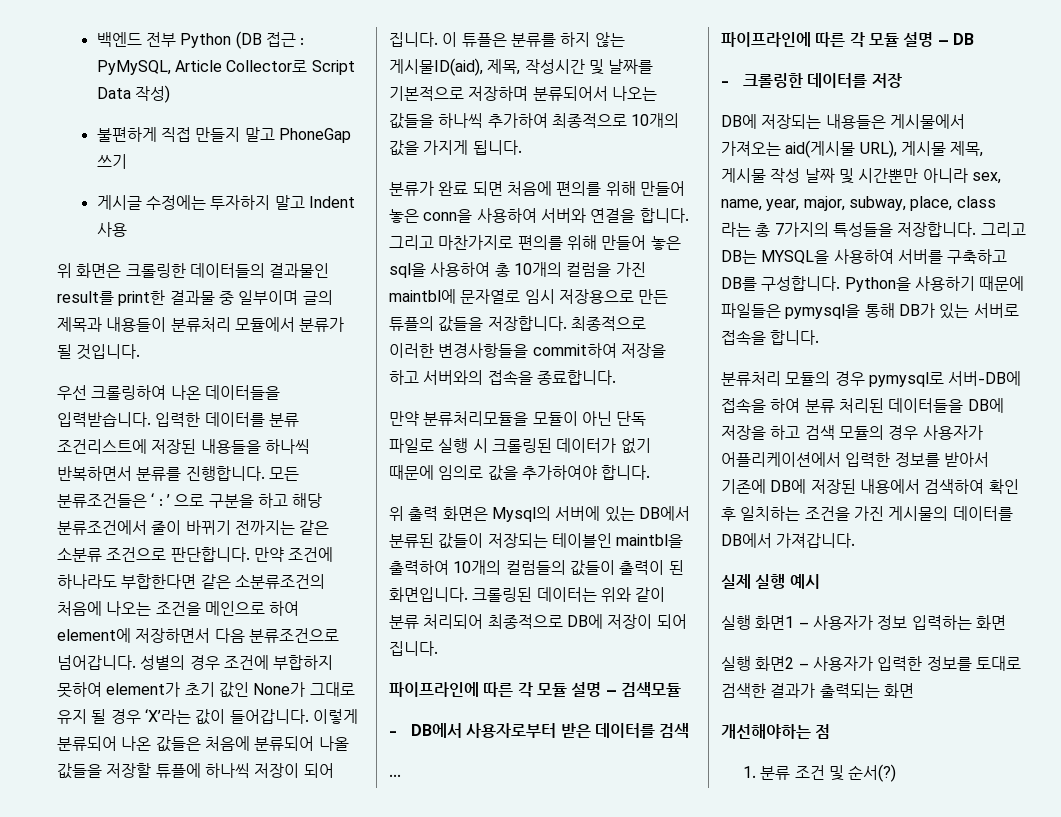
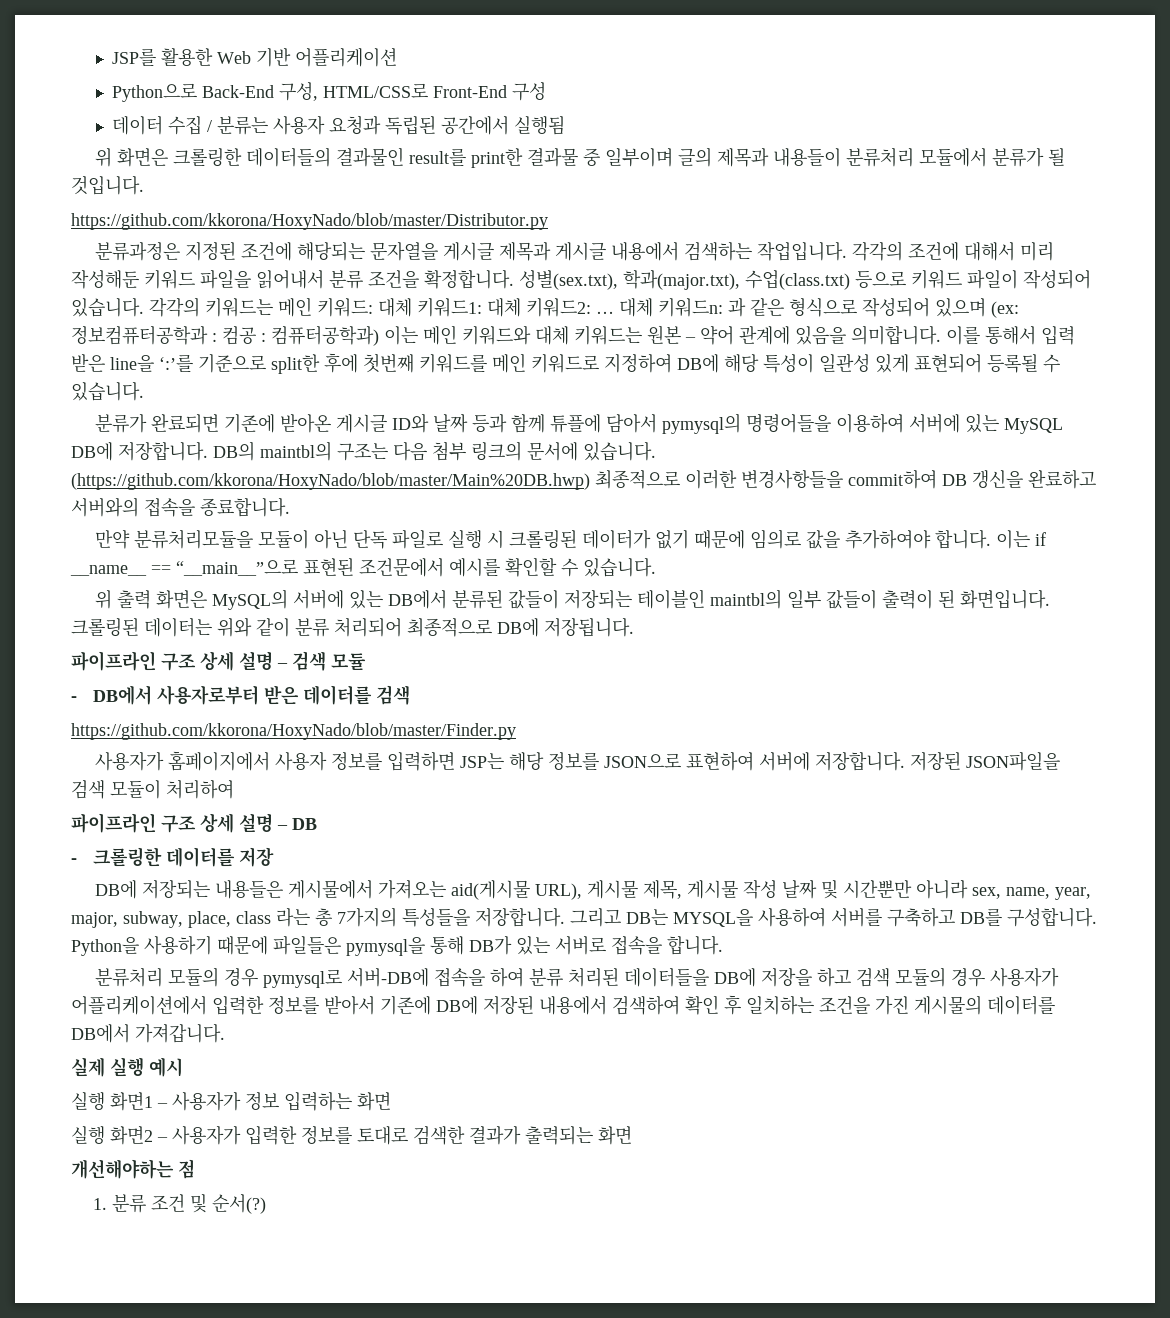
- 백엔드 전부 Python (DB 접근 : PyMySQL, Article Collector로 Script Data 작성)
- 불편하게 직접 만들지 말고 PhoneGap 쓰기
- 게시글 수정에는 투자하지 말고 Indent 사용
+ JSP를 활용한 Web 기반 어플리케이션
+ Python으로 Back-End 구성, HTML/CSS로 Front-End 구성
+ 데이터 수집 / 분류는 사용자 요청과 독립된 공간에서 실행됨
- 우선 크롤링하여 나온 데이터들을 입력받습니다. 입력한 데이터를 분류 조건리스트에 저장된 내용들을 하나씩 반복하면서 분류를 진행합니다. 모든 분류조건들은 ‘ : ’ 으로 구분을 하고 해당 분류조건에서 줄이 바뀌기 전까지는 같은 소분류 조건으로 판단합니다. 만약 조건에 하나라도 부합한다면 같은 소분류조건의 처음에 나오는 조건을 메인으로 하여 element에 저장하면서 다음 분류조건으로 넘어갑니다. 성별의 경우 조건에 부합하지 못하여 element가 초기 값인 None가 그대로 유지 될 경우 ‘X’라는 값이 들어갑니다. 이렇게 분류되어 나온 값들은 처음에 분류되어 나올 값들을 저장할 튜플에 하나씩 저장이 되어 집니다. 이 튜플은 분류를 하지 않는 게시물ID(aid), 제목, 작성시간 및 날짜를 기본적으로 저장하며 분류되어서 나오는 값들을 하나씩 추가하여 최종적으로 10개의 값을 가지게 됩니다.
- 분류가 완료 되면 처음에 편의를 위해 만들어 놓은 conn을 사용하여 서버와 연결을 합니다. 그리고 마찬가지로 편의를 위해 만들어 놓은 sql을 사용하여 총 10개의 컬럼을 가진 maintbl에 문자열로 임시 저장용으로 만든 튜플의 값들을 저장합니다. 최종적으로 이러한 변경사항들을 commit하여 저장을 하고 서버와의 접속을 종료합니다.
+ https://github.com/kkorona/HoxyNado/blob/master/Distributor.py
+ 분류과정은 지정된 조건에 해당되는 문자열을 게시글 제목과 게시글 내용에서 검색하는 작업입니다. 각각의 조건에 대해서 미리 작성해둔 키워드 파일을 읽어내서 분류 조건을 확정합니다. 성별(sex.txt), 학과(major.txt), 수업(class.txt) 등으로 키워드 파일이 작성되어 있습니다. 각각의 키워드는 메인 키워드: 대체 키워드1: 대체 키워드2: … 대체 키워드n: 과 같은 형식으로 작성되어 있으며 (ex: 정보컴퓨터공학과 : 컴공 : 컴퓨터공학과) 이는 메인 키워드와 대체 키워드는 원본 – 약어 관계에 있음을 의미합니다. 이를 통해서 입력 받은 line을 ‘:’를 기준으로 split한 후에 첫번째 키워드를 메인 키워드로 지정하여 DB에 해당 특성이 일관성 있게 표현되어 등록될 수 있습니다.
+ 분류가 완료되면 기존에 받아온 게시글 ID와 날짜 등과 함께 튜플에 담아서 pymysql의 명령어들을 이용하여 서버에 있는 MySQL DB에 저장합니다. DB의 maintbl의 구조는 다음 첨부 링크의 문서에 있습니다. (https://github.com/kkorona/HoxyNado/blob/master/Main%20DB.hwp) 최종적으로 이러한 변경사항들을 commit하여 DB 갱신을 완료하고 서버와의 접속을 종료합니다.
+ 이는 if __name__ == “__main__”으로 표현된 조건문에서 예시를 확인할 수 있습니다.
- 위 출력 화면은 Mysql의 서버에 있는 DB에서 분류된 값들이 저장되는 테이블인 maintbl을 출력하여 10개의 컬럼들의 값들이 출력이 된 화면입니다.
+ 위 출력 화면은 MySQL의 서버에 있는 DB에서 분류된 값들이 저장되는 테이블인 maintbl의 일부 값들이 출력이 된 화면입니다.
- 크롤링된 데이터는 위와 같이 분류 처리되어 최종적으로 DB에 저장이 되어 집니다.
- 파이프라인에 따른 각 모듈 설명 – 검색모듈
+ 크롤링된 데이터는 위와 같이 분류 처리되어 최종적으로 DB에 저장됩니다.
+ 파이프라인 구조 상세 설명 – 검색 모듈
- ...
- 파이프라인에 따른 각 모듈 설명 – DB
+ https://github.com/kkorona/HoxyNado/blob/master/Finder.py
+ 사용자가 홈페이지에서 사용자 정보를 입력하면 JSP는 해당 정보를 JSON으로 표현하여 서버에 저장합니다. 저장된 JSON파일을 검색 모듈이 처리하여
+ 파이프라인 구조 상세 설명 – DB

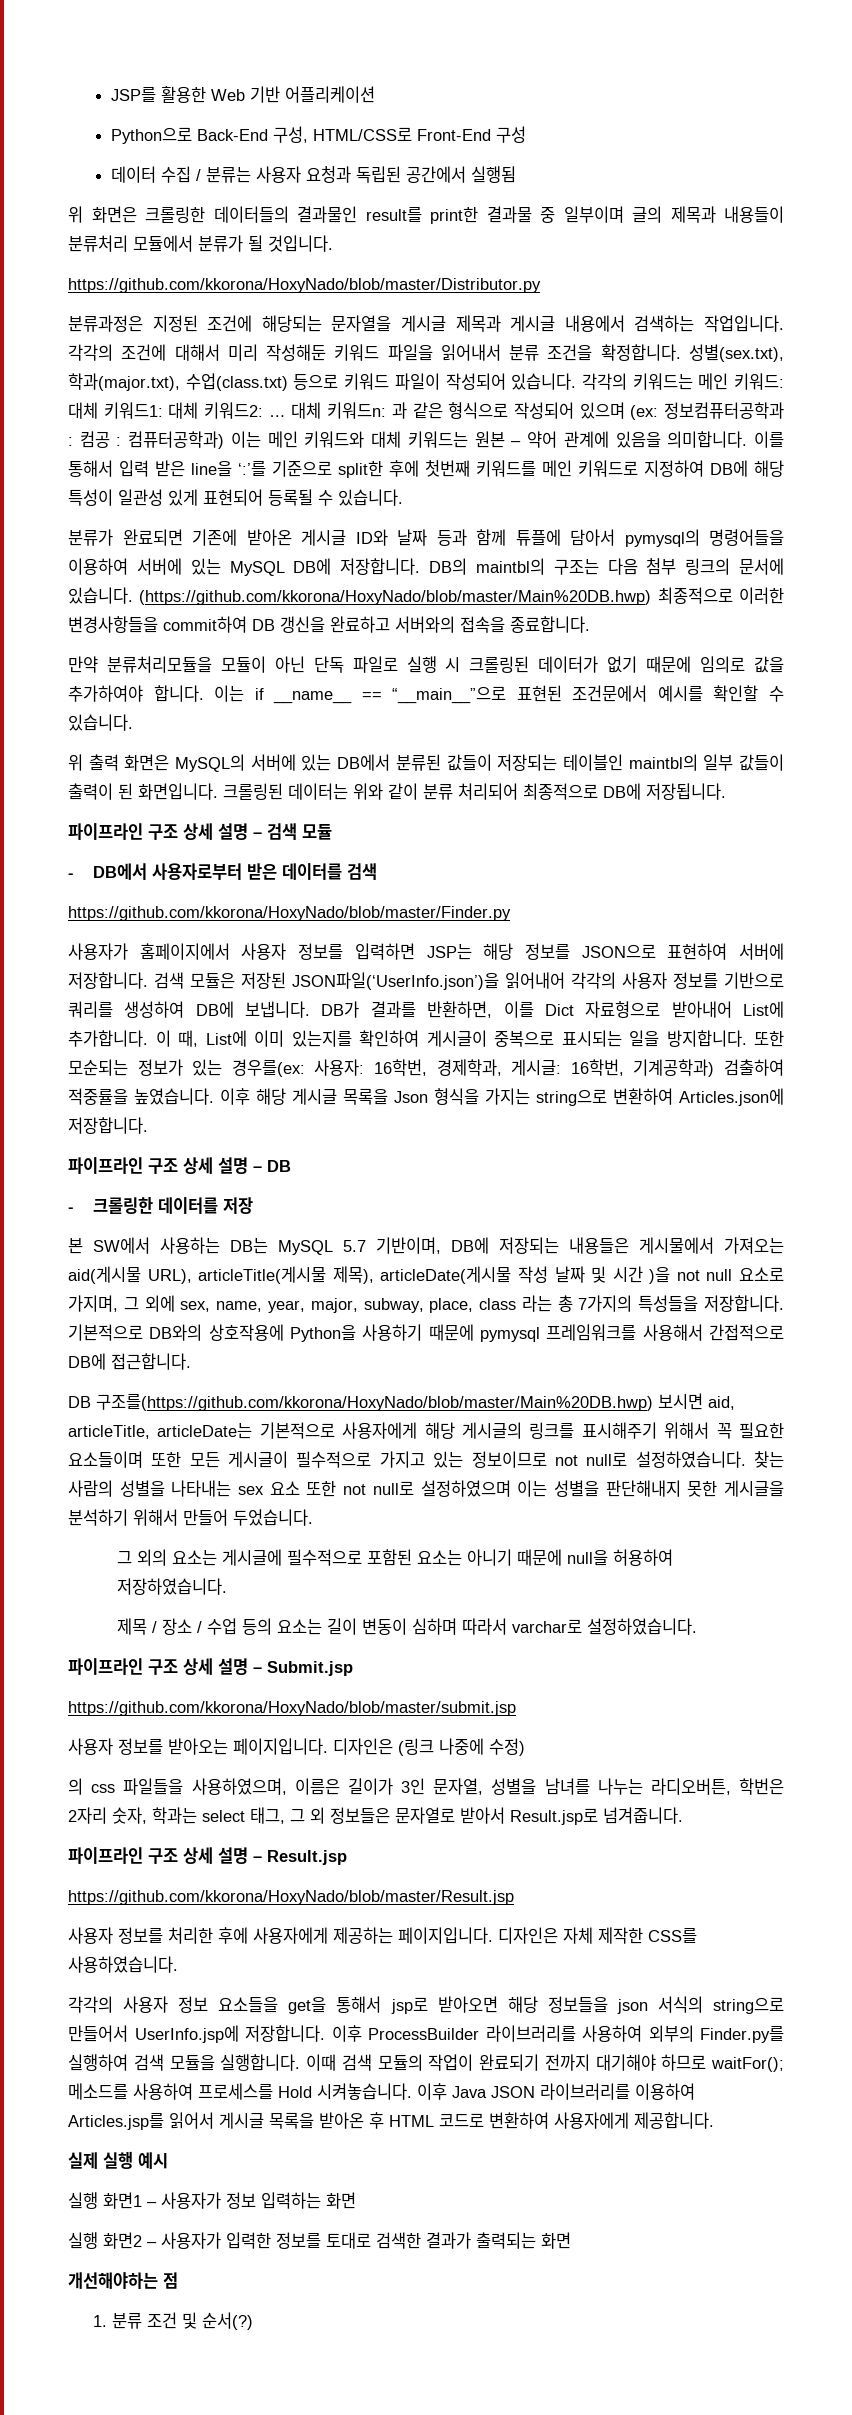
- 저장된 JSON파일을 검색 모듈이 처리하여
+ 검색 모듈은 저장된 JSON파일(‘UserInfo.json’)을 읽어내어 각각의 사용자 정보를 기반으로 쿼리를 생성하여 DB에 보냅니다. DB가 결과를 반환하면, 이를 Dict 자료형으로 받아내어 List에 추가합니다. 이 때, List에 이미 있는지를 확인하여 게시글이 중복으로 표시되는 일을 방지합니다. 또한 모순되는 정보가 있는 경우를(ex: 사용자: 16학번, 경제학과, 게시글: 16학번, 기계공학과) 검출하여 적중률을 높였습니다. 이후 해당 게시글 목록을 Json 형식을 가지는 string으로 변환하여 Articles.json에 저장합니다.
- DB에 저장되는 내용들은 게시물에서 가져오는 aid(게시물 URL), 게시물 제목, 게시물 작성 날짜 및 시간뿐만 아니라 sex, name, year, major, subway, place, class 라는 총 7가지의 특성들을 저장합니다.
+ 본 SW에서 사용하는 DB는 MySQL 5.7 기반이며, DB에 저장되는 내용들은 게시물에서 가져오는 aid(게시물 URL), articleTitle(게시물 제목), articleDate(게시물 작성 날짜 및 시간 )을 not null 요소로 가지며, 그 외에 sex, name, year, major, subway, place, class 라는 총 7가지의 특성들을 저장합니다.
- 그리고 DB는 MYSQL을 사용하여 서버를 구축하고 DB를 구성합니다. Python을 사용하기 때문에 파일들은 pymysql을 통해 DB가 있는 서버로 접속을 합니다.
- 분류처리 모듈의 경우 pymysql로 서버-DB에 접속을 하여 분류 처리된 데이터들을 DB에 저장을 하고 검색 모듈의 경우 사용자가 어플리케이션에서 입력한 정보를 받아서 기존에 DB에 저장된 내용에서 검색하여 확인 후 일치하는 조건을 가진 게시물의 데이터를 DB에서 가져갑니다.
+ 기본적으로 DB와의 상호작용에 Python을 사용하기 때문에 pymysql 프레임워크를 사용해서 간접적으로 DB에 접근합니다.
+ DB 구조를(https://github.com/kkorona/HoxyNado/blob/master/Main%20DB.hwp) 보시면 aid, articleTitle, articleDate는 기본적으로 사용자에게 해당 게시글의 링크를 표시해주기 위해서 꼭 필요한 요소들이며 또한 모든 게시글이 필수적으로 가지고 있는 정보이므로 not null로 설정하였습니다. 찾는 사람의 성별을 나타내는 sex 요소 또한 not null로 설정하였으며 이는 성별을 판단해내지 못한 게시글을 분석하기 위해서 만들어 두었습니다.
+ 그 외의 요소는 게시글에 필수적으로 포함된 요소는 아니기 때문에 null을 허용하여 저장하였습니다.
+ 제목 / 장소 / 수업 등의 요소는 길이 변동이 심하며 따라서 varchar로 설정하였습니다.
+ 파이프라인 구조 상세 설명 – Submit.jsp
+ https://github.com/kkorona/HoxyNado/blob/master/submit.jsp
+ 사용자 정보를 받아오는 페이지입니다. 디자인은 (링크 나중에 수정)
+ 의 css 파일들을 사용하였으며, 이름은 길이가 3인 문자열, 성별을 남녀를 나누는 라디오버튼, 학번은 2자리 숫자, 학과는 select 태그, 그 외 정보들은 문자열로 받아서 Result.jsp로 넘겨줍니다.
+ 파이프라인 구조 상세 설명 – Result.jsp
+ https://github.com/kkorona/HoxyNado/blob/master/Result.jsp
+ 사용자 정보를 처리한 후에 사용자에게 제공하는 페이지입니다. 디자인은 자체 제작한 CSS를 사용하였습니다.
+ 각각의 사용자 정보 요소들을 get을 통해서 jsp로 받아오면 해당 정보들을 json 서식의 string으로 만들어서 UserInfo.jsp에 저장합니다. 이후 ProcessBuilder 라이브러리를 사용하여 외부의 Finder.py를 실행하여 검색 모듈을 실행합니다. 이때 검색 모듈의 작업이 완료되기 전까지 대기해야 하므로 waitFor(); 메소드를 사용하여 프로세스를 Hold 시켜놓습니다. 이후 Java JSON 라이브러리를 이용하여 Articles.jsp를 읽어서 게시글 목록을 받아온 후 HTML 코드로 변환하여 사용자에게 제공합니다.

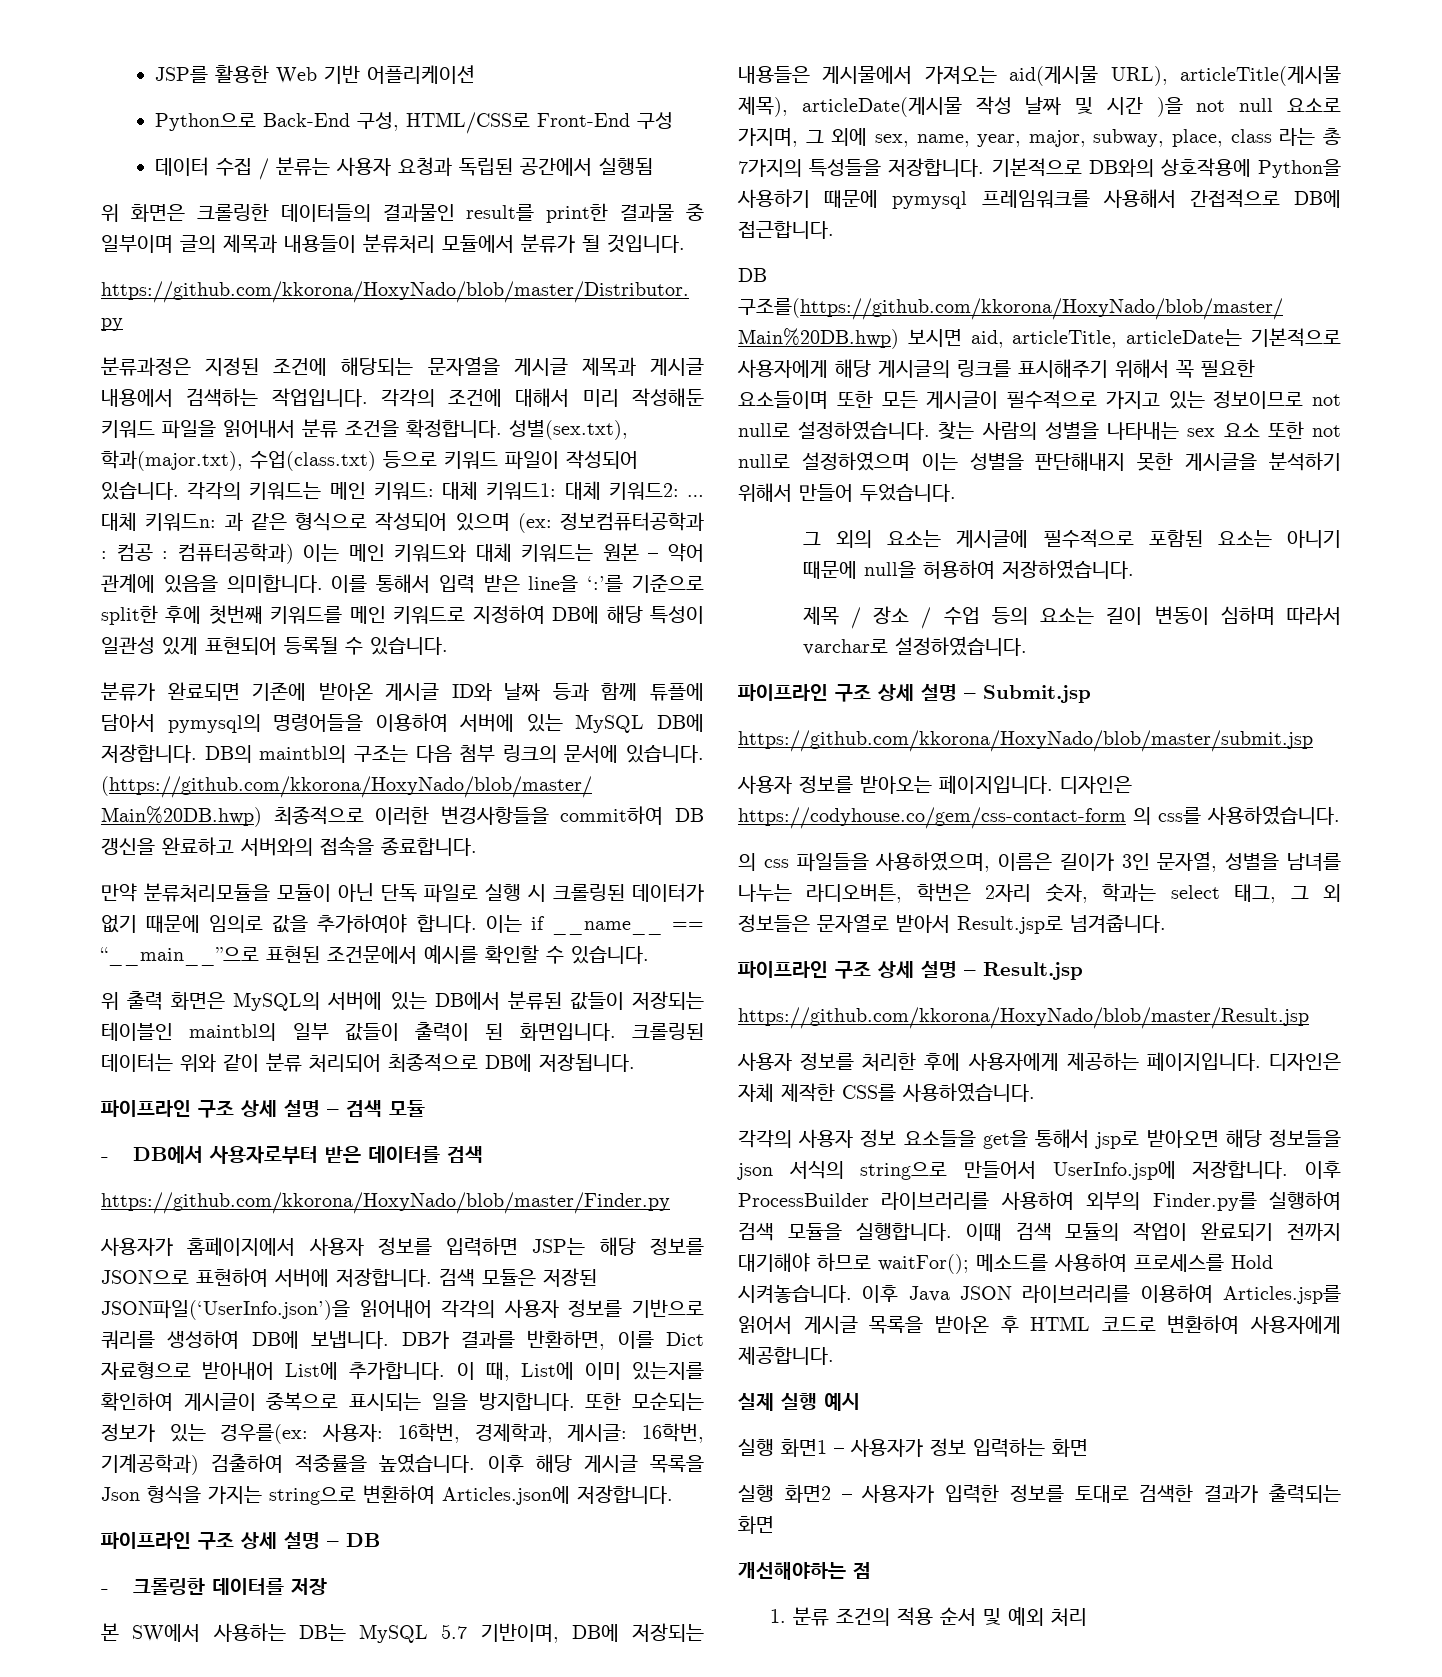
- 디자인은 (링크 나중에 수정)
+ 디자인은 https://codyhouse.co/gem/css-contact-form 의 css를 사용하였습니다.
- 1. 분류 조건 및 순서(?)
+ 1. 분류 조건의 적용 순서 및 예외 처리

